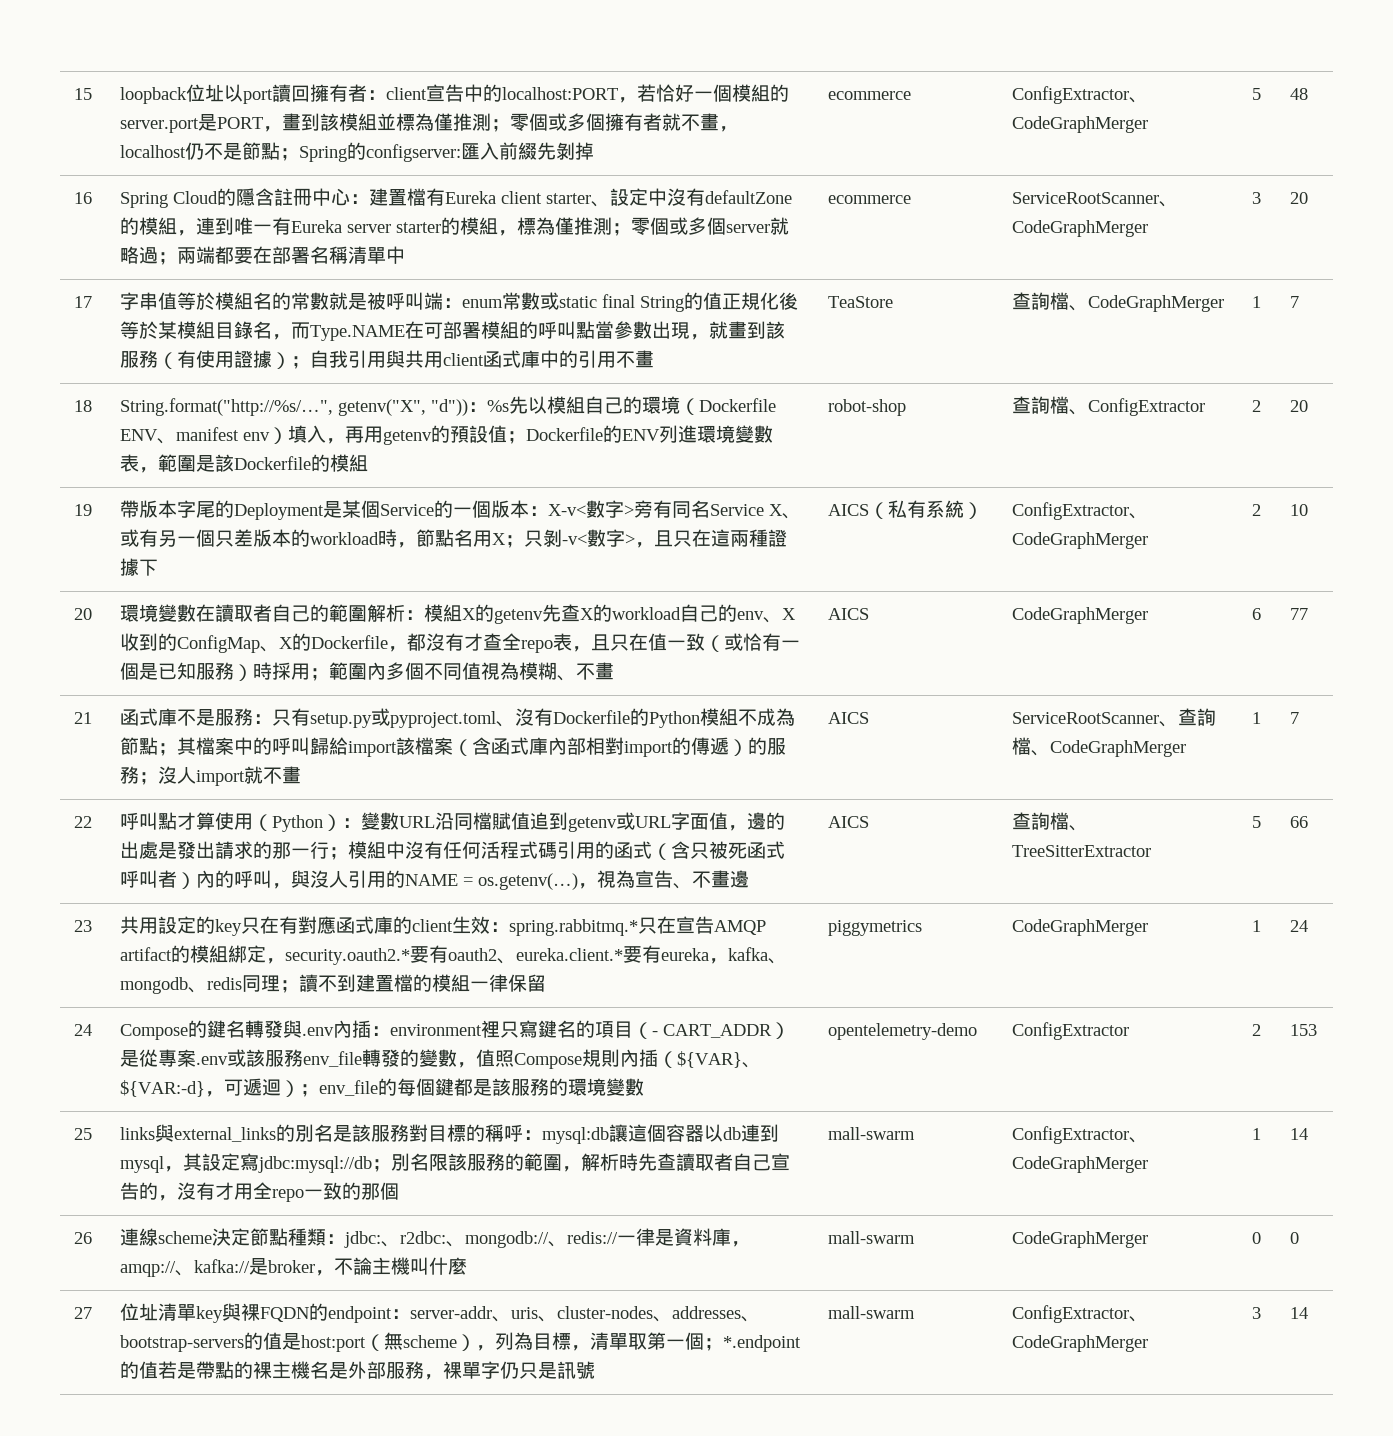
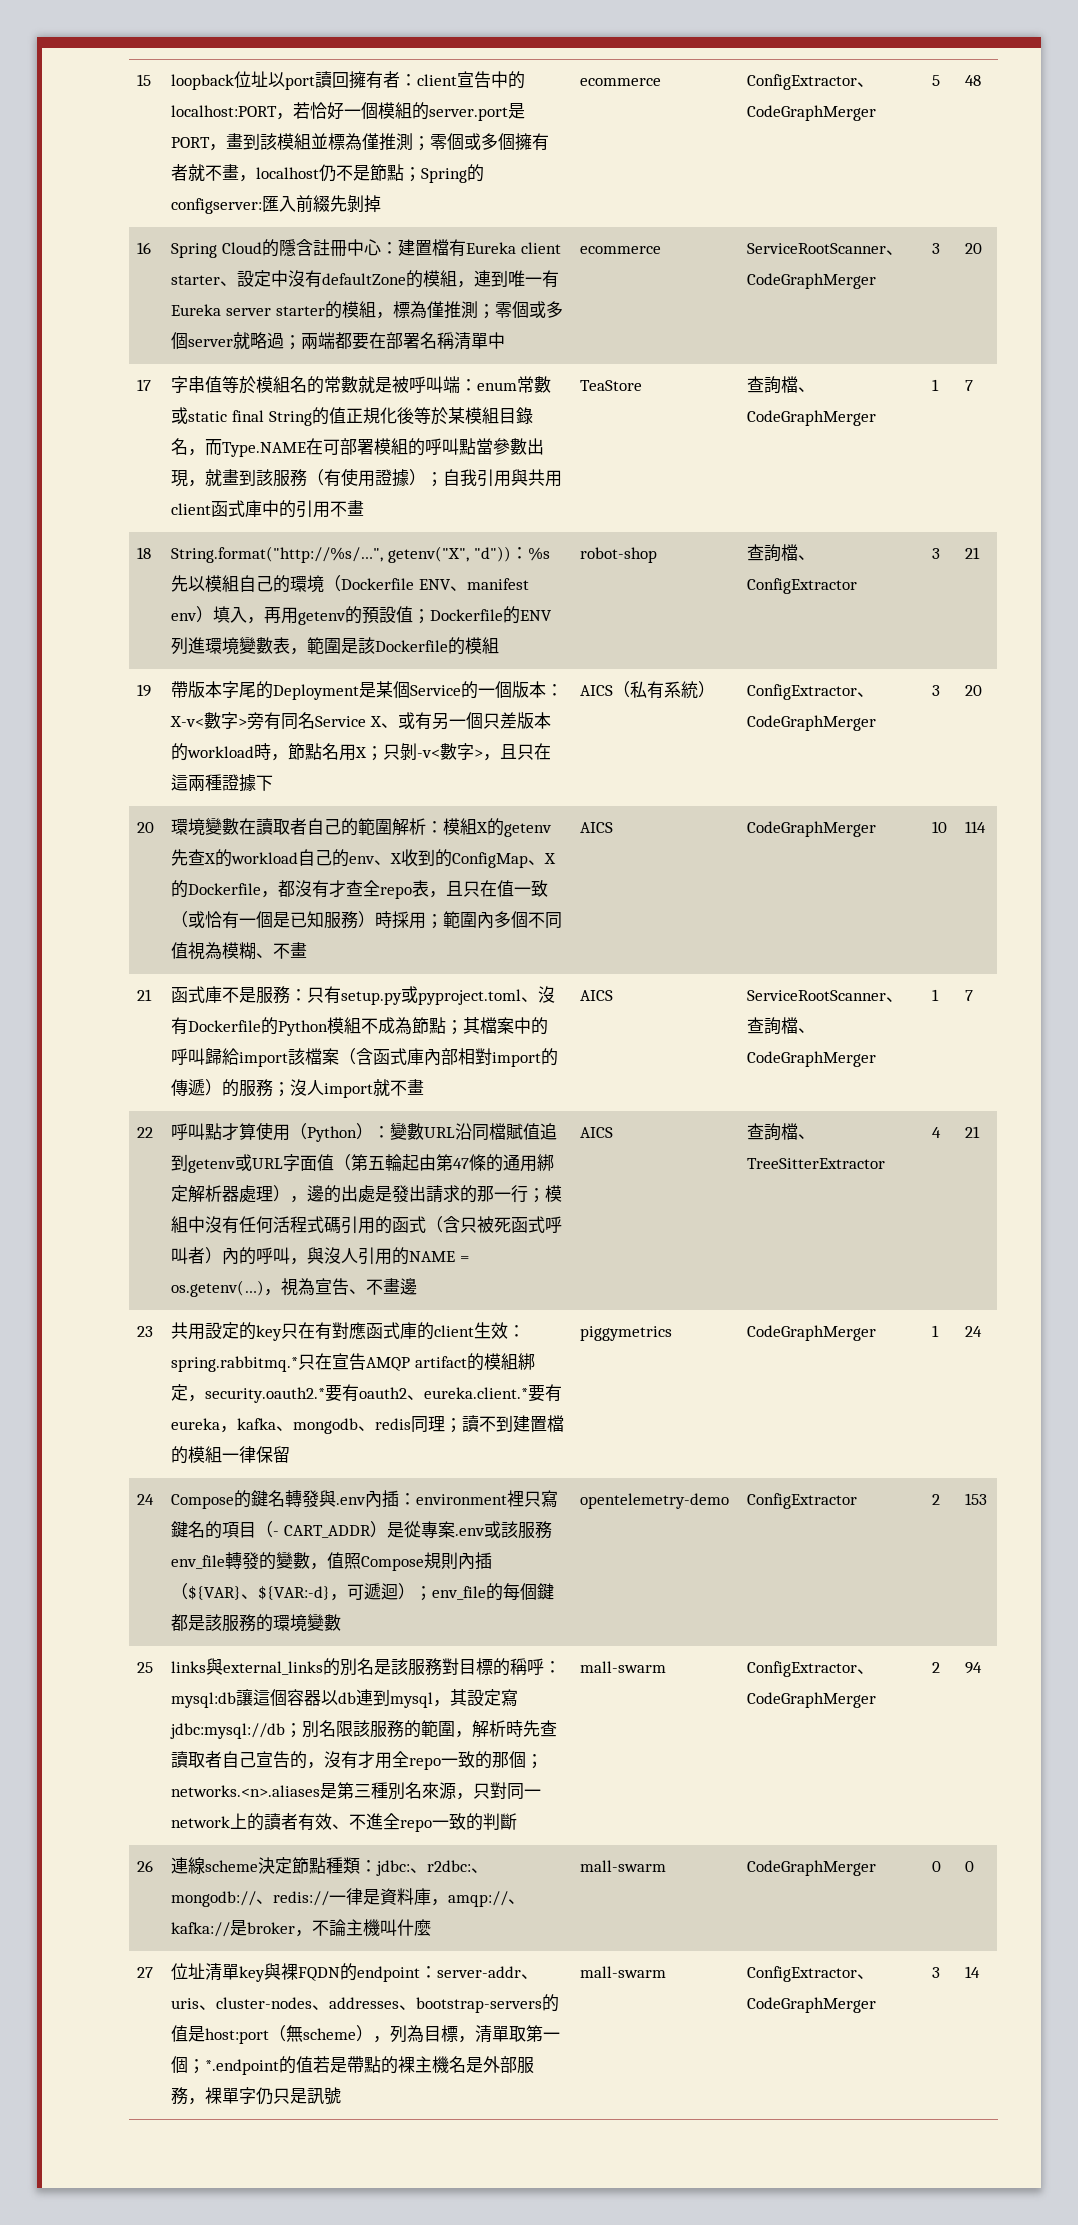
- 18 | String.format("http://%s/…", getenv("X", "d"))：%s先以模組自己的環境（Dockerfile ENV、manifest env）填入，再用getenv的預設值；Dockerfile的ENV列進環境變數表，範圍是該Dockerfile的模組 | robot-shop | 查詢檔、ConfigExtractor | 2 | 20
+ 18 | String.format("http://%s/…", getenv("X", "d"))：%s先以模組自己的環境（Dockerfile ENV、manifest env）填入，再用getenv的預設值；Dockerfile的ENV列進環境變數表，範圍是該Dockerfile的模組 | robot-shop | 查詢檔、ConfigExtractor | 3 | 21
- ConfigExtractor、CodeGraphMerger | 2 | 10
+ ConfigExtractor、CodeGraphMerger | 3 | 20
- 6 | 77
+ 10 | 114
- 呼叫點才算使用（Python）：變數URL沿同檔賦值追到getenv或URL字面值，邊的出處是發出請求的那一行；模組中沒有任何活程式碼引用的函式（含只被死函式呼叫者）內的呼叫，與沒人引用的NAME = os.getenv(…)
+ 呼叫點才算使用（Python）：變數URL沿同檔賦值追到getenv或URL字面值（第五輪起由第47條的通用綁定解析器處理），邊的出處是發出請求的那一行；模組中沒有任何活程式碼引用的函式（含只被死函式呼叫者）內的呼叫，與沒人引用的NAME = os.getenv(…)
- 5 | 66
+ 4 | 21
- links與external_links的別名是該服務對目標的稱呼：mysql:db讓這個容器以db連到mysql，其設定寫jdbc:mysql://db；別名限該服務的範圍，解析時先查讀取者自己宣告的，沒有才用全repo一致的那個 | mall-swarm | ConfigExtractor、CodeGraphMerger | 1 | 14
+ links與external_links的別名是該服務對目標的稱呼：mysql:db讓這個容器以db連到mysql，其設定寫jdbc:mysql://db；別名限該服務的範圍，解析時先查讀取者自己宣告的，沒有才用全repo一致的那個；networks.<n>.aliases是第三種別名來源，只對同一network上的讀者有效、不進全repo一致的判斷 | mall-swarm | ConfigExtractor、CodeGraphMerger | 2 | 94

